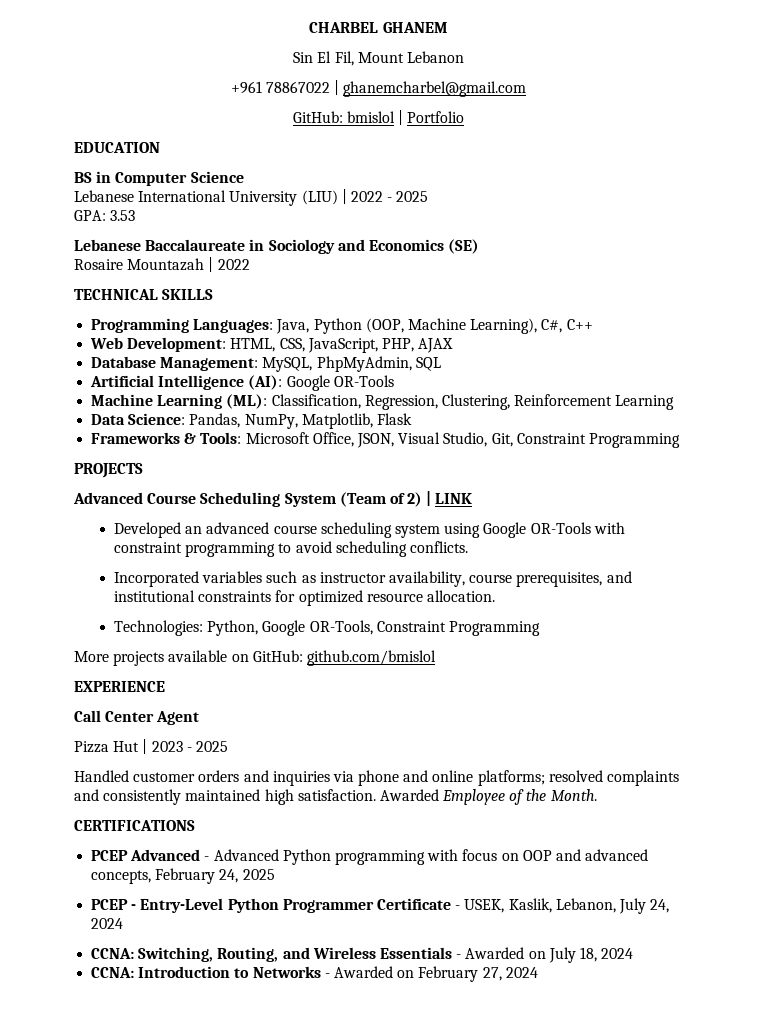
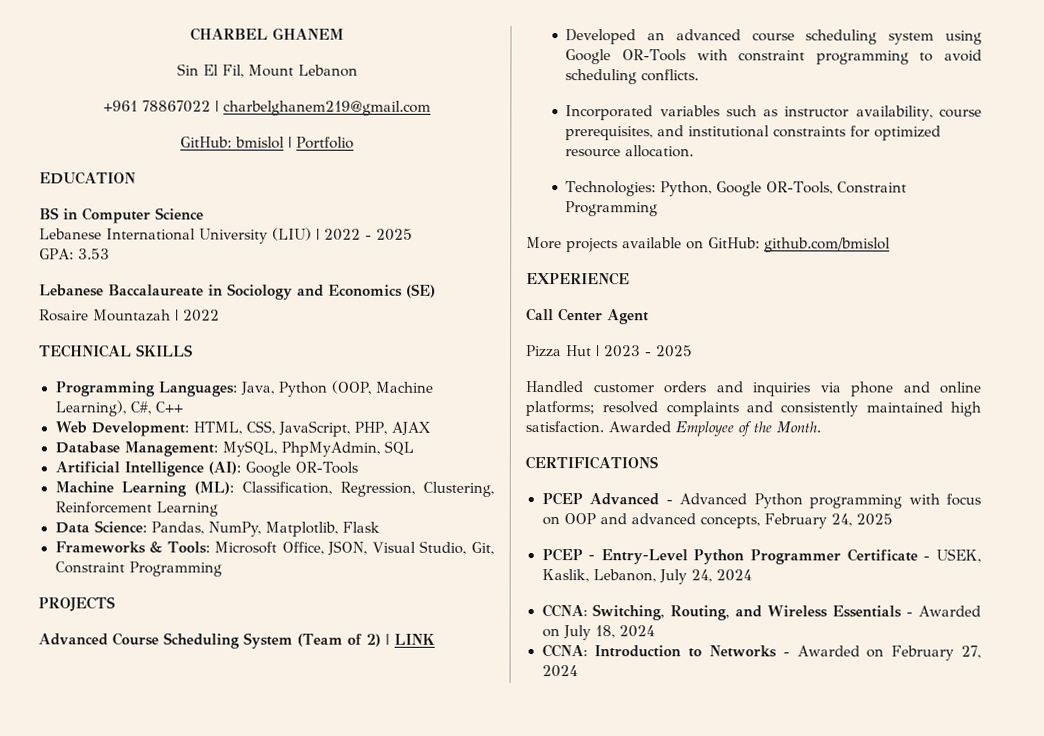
- +961 78867022 | ghanemcharbel@gmail.com
+ +961 78867022 | charbelghanem219@gmail.com

